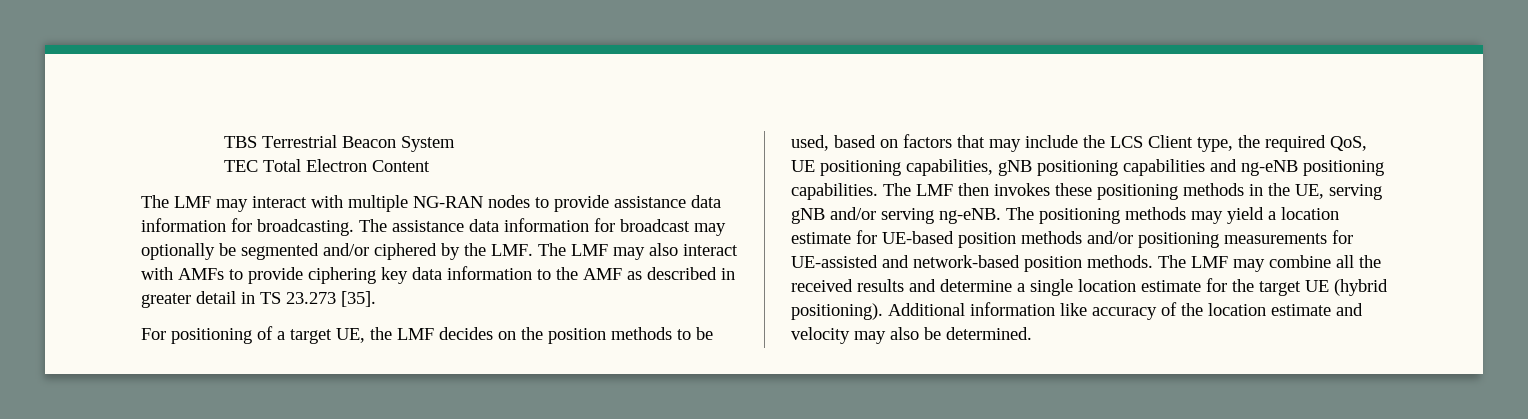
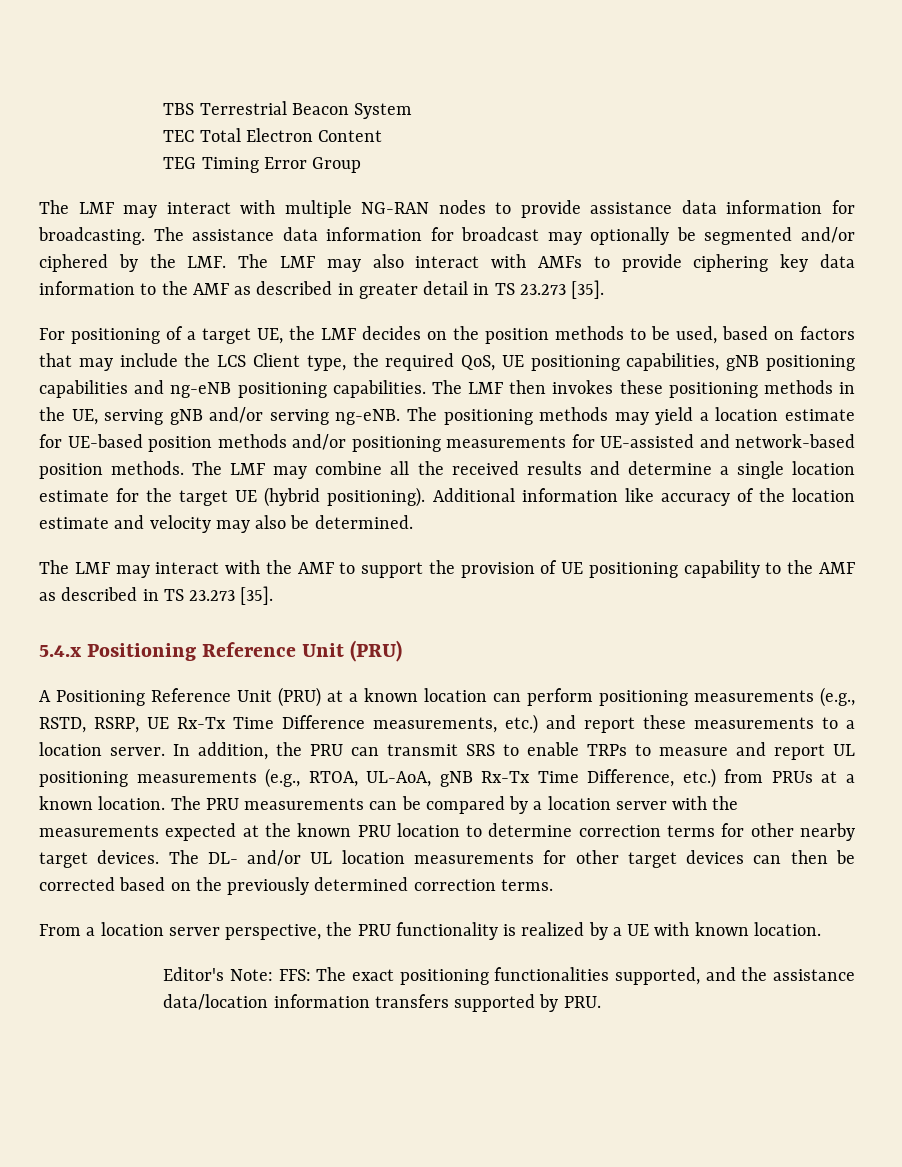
+ TEG Timing Error Group
+ The LMF may interact with the AMF to support the provision of UE positioning capability to the AMF as described in TS 23.273 [35].
+ 5.4.x Positioning Reference Unit (PRU)
+ A Positioning Reference Unit (PRU) at a known location can perform positioning measurements (e.g., RSTD, RSRP, UE Rx-Tx Time Difference measurements, etc.) and report these measurements to a location server. In addition, the PRU can transmit SRS to enable TRPs to measure and report UL positioning measurements (e.g., RTOA, UL-AoA, gNB Rx-Tx Time Difference, etc.) from PRUs at a known location. The PRU measurements can be compared by a location server with the measurements expected at the known PRU location to determine correction terms for other nearby target devices. The DL- and/or UL location measurements for other target devices can then be corrected based on the previously determined correction terms.
+ From a location server perspective, the PRU functionality is realized by a UE with known location.
+ Editor's Note: FFS: The exact positioning functionalities supported, and the assistance data/location information transfers supported by PRU.

